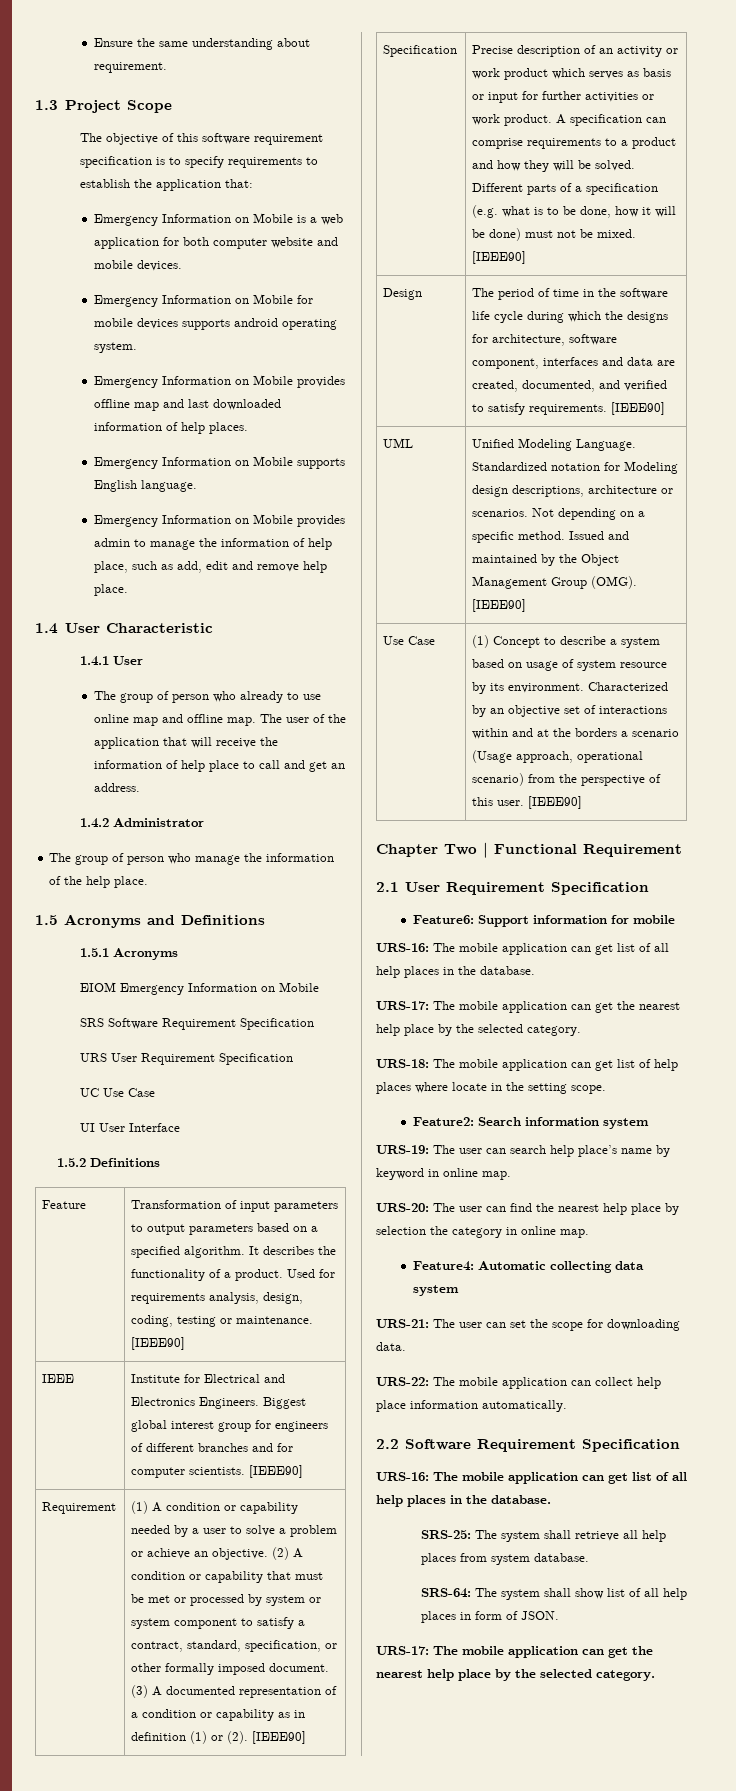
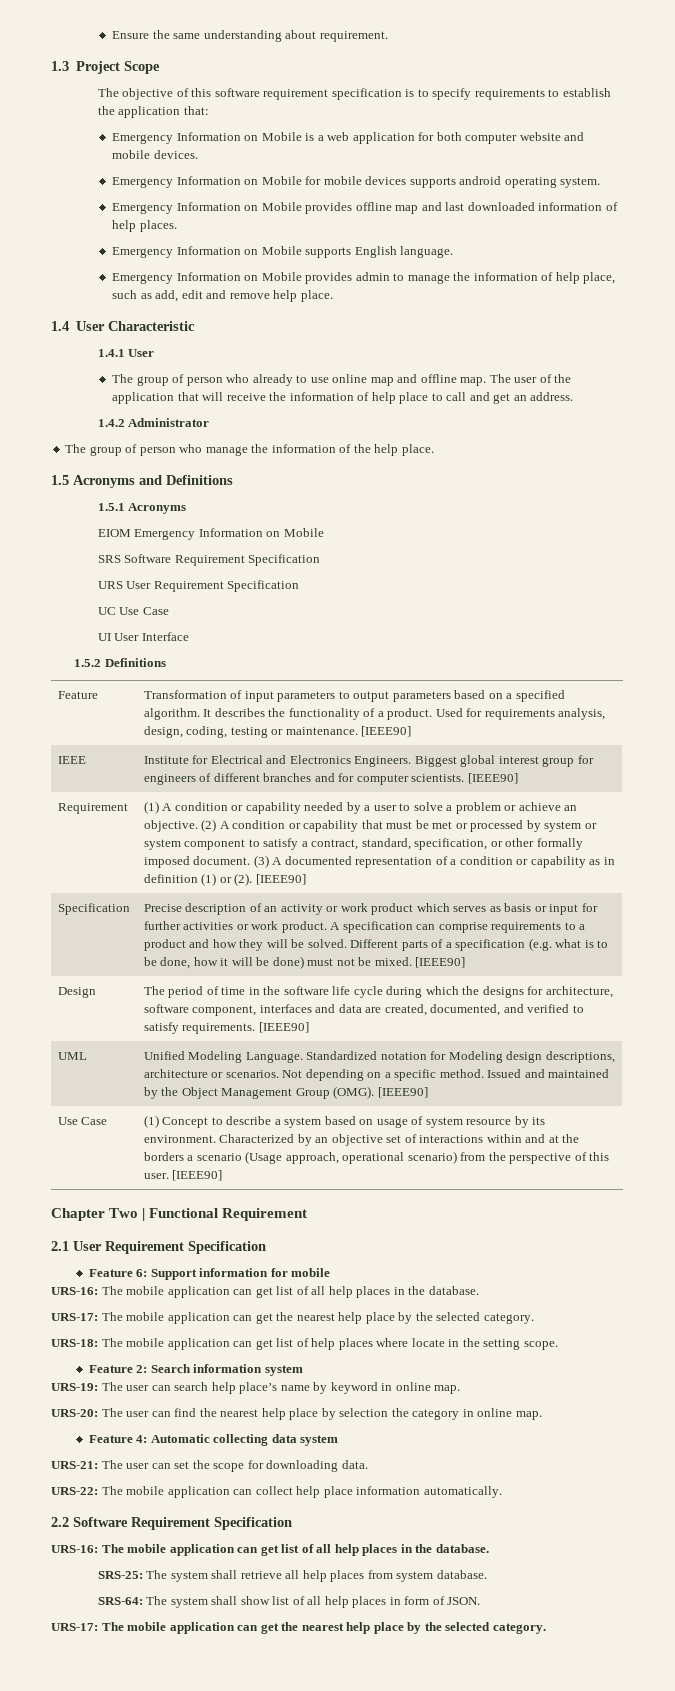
- Feature6: Support information for mobile
+ Feature 6: Support information for mobile
- Feature2: Search information system
+ Feature 2: Search information system
- Feature4: Automatic collecting data system
+ Feature 4: Automatic collecting data system

